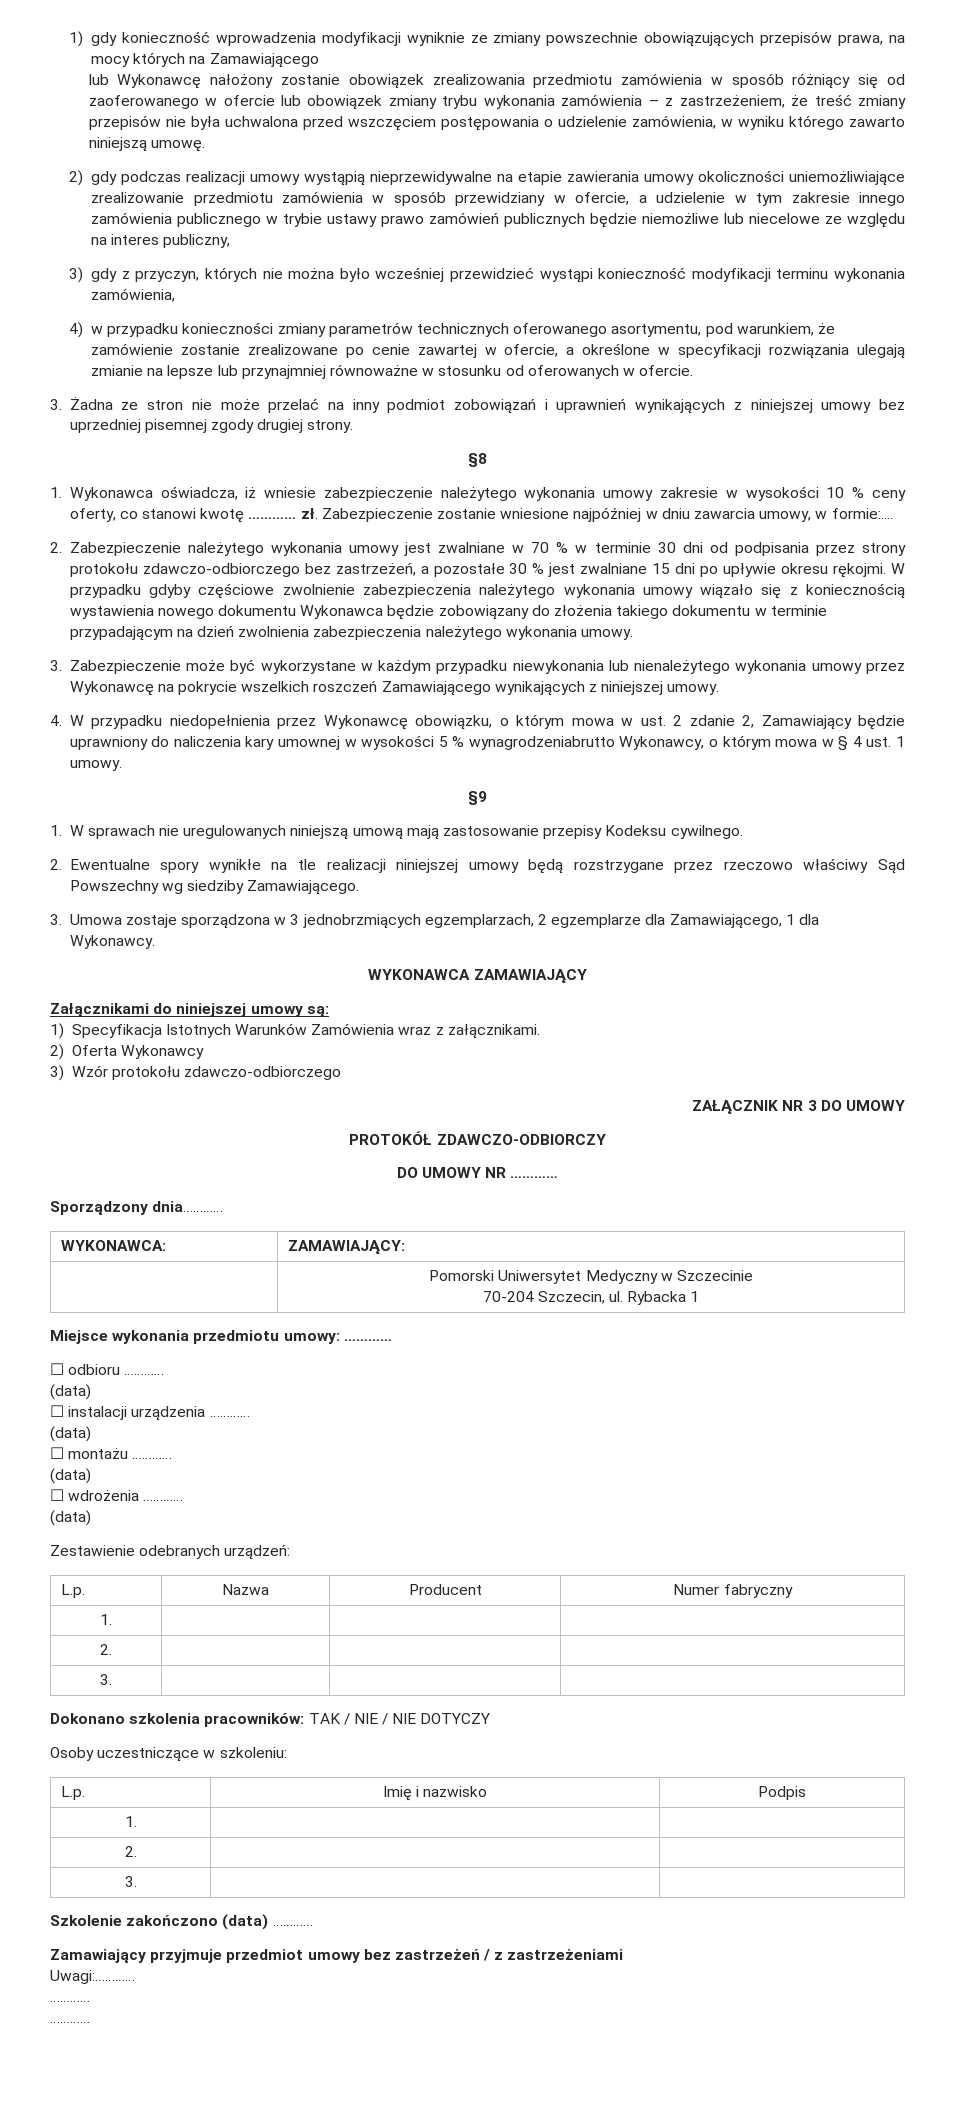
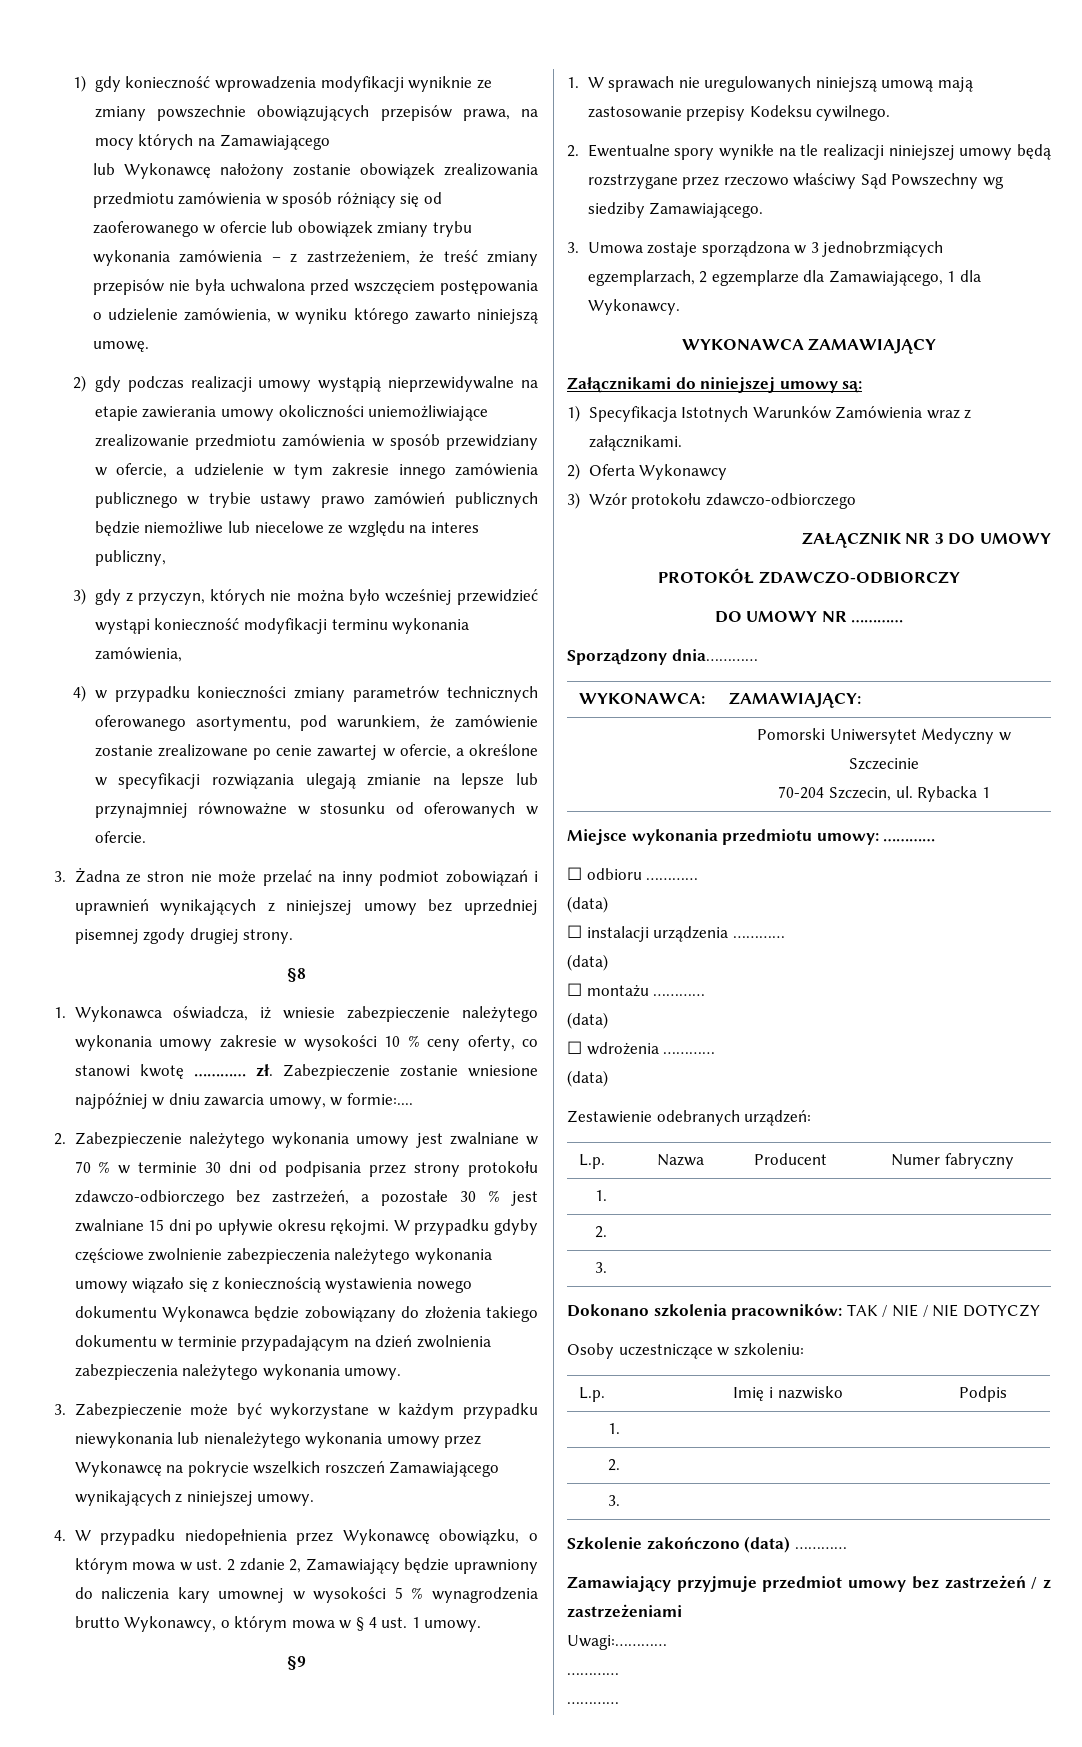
- 4. W przypadku niedopełnienia przez Wykonawcę obowiązku, o którym mowa w ust. 2 zdanie 2, Zamawiający będzie uprawniony do naliczenia kary umownej w wysokości 5 % wynagrodzeniabrutto Wykonawcy, o którym mowa w § 4 ust. 1 umowy.
+ 4. W przypadku niedopełnienia przez Wykonawcę obowiązku, o którym mowa w ust. 2 zdanie 2, Zamawiający będzie uprawniony do naliczenia kary umownej w wysokości 5 % wynagrodzenia brutto Wykonawcy, o którym mowa w § 4 ust. 1 umowy.

